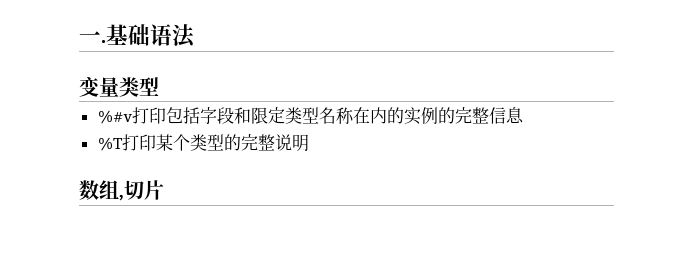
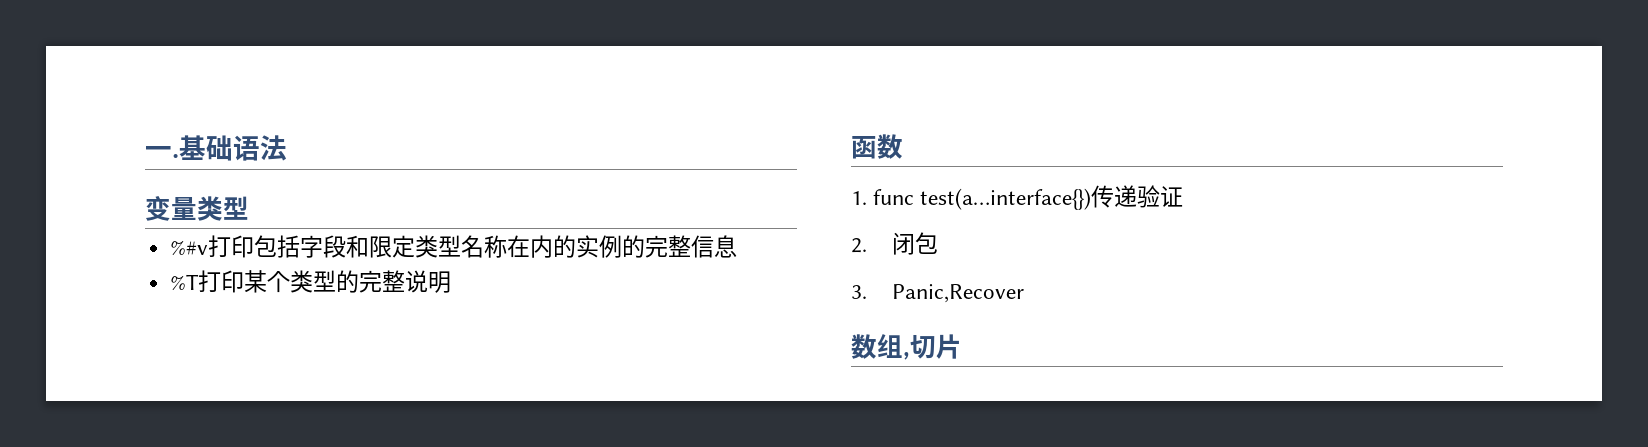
+ 函数
+ 1. func test(a…interface{})传递验证
+ 2.闭包
+ 3. Panic,Recover

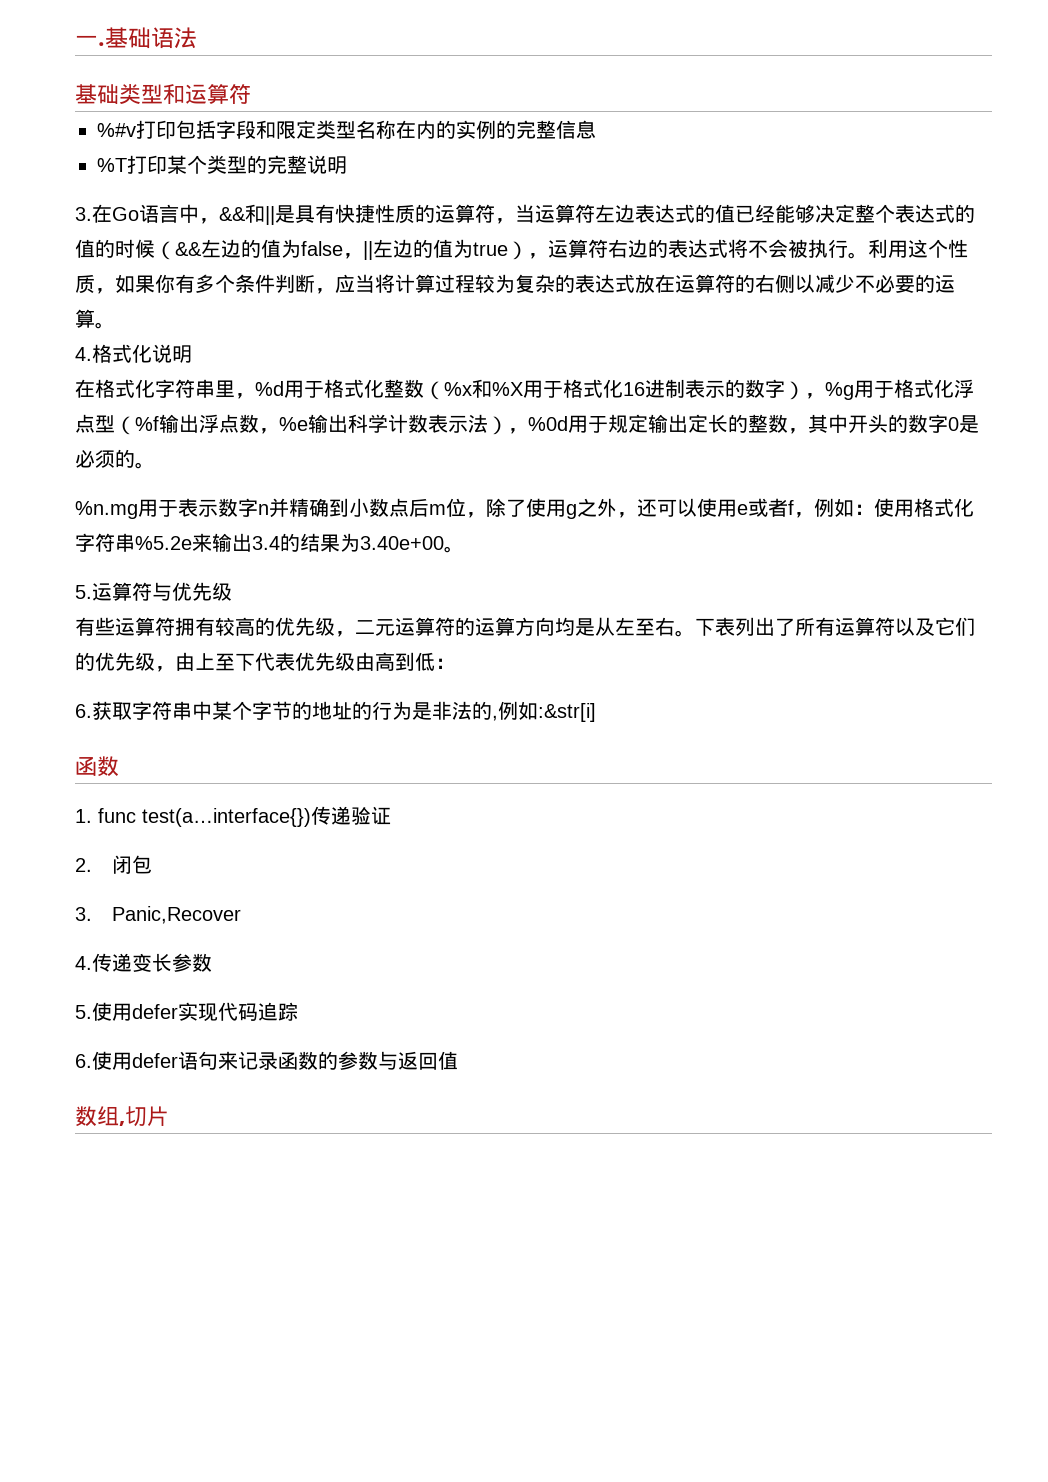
- 变量类型
+ 基础类型和运算符
+ 3.在Go语言中，&&和||是具有快捷性质的运算符，当运算符左边表达式的值已经能够决定整个表达式的值的时候（&&左边的值为false，||左边的值为true），运算符右边的表达式将不会被执行。利用这个性质，如果你有多个条件判断，应当将计算过程较为复杂的表达式放在运算符的右侧以减少不必要的运算。
+ 4.格式化说明
+ 在格式化字符串里，%d用于格式化整数（%x和%X用于格式化16进制表示的数字），%g用于格式化浮点型（%f输出浮点数，%e输出科学计数表示法），%0d用于规定输出定长的整数，其中开头的数字0是必须的。
+ %n.mg用于表示数字n并精确到小数点后m位，除了使用g之外，还可以使用e或者f，例如：使用格式化字符串%5.2e来输出3.4的结果为3.40e+00。
+ 5.运算符与优先级
+ 有些运算符拥有较高的优先级，二元运算符的运算方向均是从左至右。下表列出了所有运算符以及它们的优先级，由上至下代表优先级由高到低：
+ 6.获取字符串中某个字节的地址的行为是非法的,例如:&str[i]
+ 4.传递变长参数
+ 5.使用defer实现代码追踪
+ 6.使用defer语句来记录函数的参数与返回值

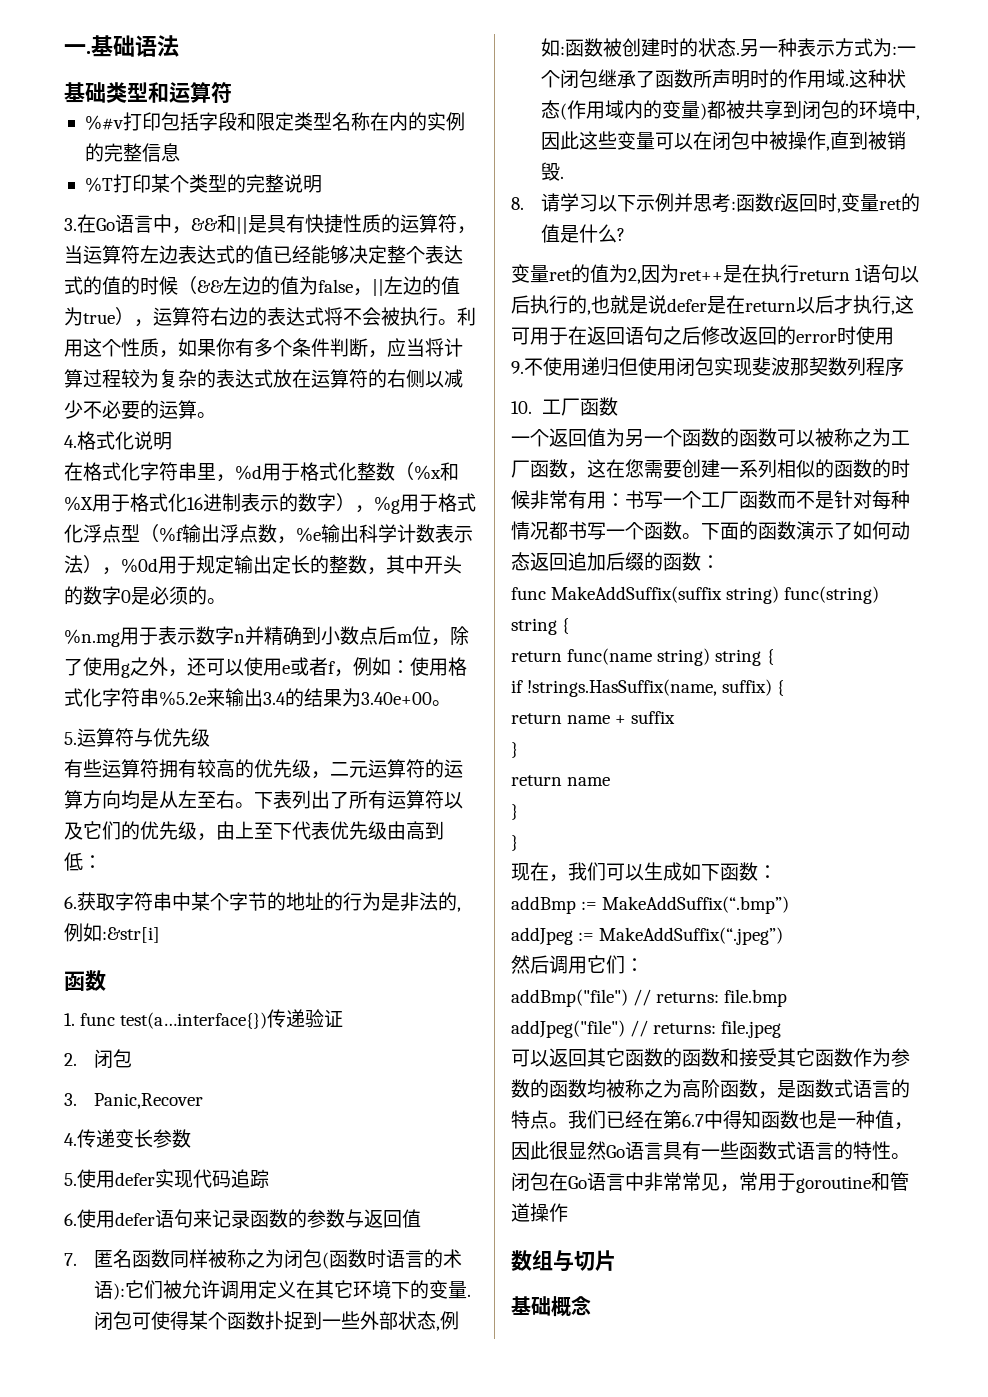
+ 7.匿名函数同样被称之为闭包(函数时语言的术语):它们被允许调用定义在其它环境下的变量.闭包可使得某个函数扑捉到一些外部状态,例如:函数被创建时的状态.另一种表示方式为:一个闭包继承了函数所声明时的作用域.这种状态(作用域内的变量)都被共享到闭包的环境中,因此这些变量可以在闭包中被操作,直到被销毁.
+ 8.请学习以下示例并思考:函数f返回时,变量ret的值是什么?
+ 变量ret的值为2,因为ret++是在执行return 1语句以后执行的,也就是说defer是在return以后才执行,这可用于在返回语句之后修改返回的error时使用
+ 9.不使用递归但使用闭包实现斐波那契数列程序
+ 10.工厂函数
+ 一个返回值为另一个函数的函数可以被称之为工厂函数，这在您需要创建一系列相似的函数的时候非常有用：书写一个工厂函数而不是针对每种情况都书写一个函数。下面的函数演示了如何动态返回追加后缀的函数：
+ func MakeAddSuffix(suffix string) func(string) string {
+ return func(name string) string {
+ if !strings.HasSuffix(name, suffix) {
+ return name + suffix
+ }
+ return name
+ }
+ }
+ 现在，我们可以生成如下函数：
+ addBmp := MakeAddSuffix(“.bmp”)
+ addJpeg := MakeAddSuffix(“.jpeg”)
+ 然后调用它们：
+ addBmp("file") // returns: file.bmp
+ addJpeg("file") // returns: file.jpeg
+ 可以返回其它函数的函数和接受其它函数作为参数的函数均被称之为高阶函数，是函数式语言的特点。我们已经在第6.7中得知函数也是一种值，因此很显然Go语言具有一些函数式语言的特性。闭包在Go语言中非常常见，常用于goroutine和管道操作
- 数组,切片
+ 数组与切片
+ 基础概念

